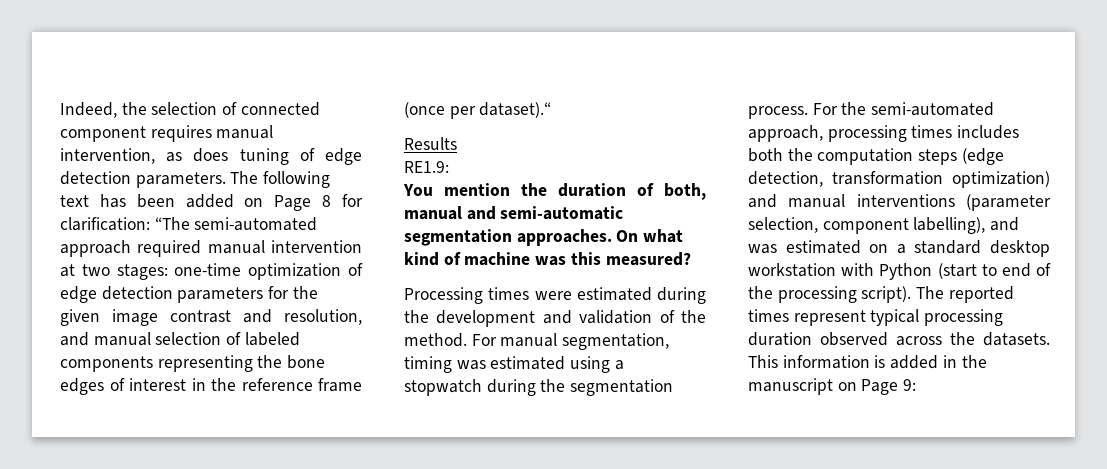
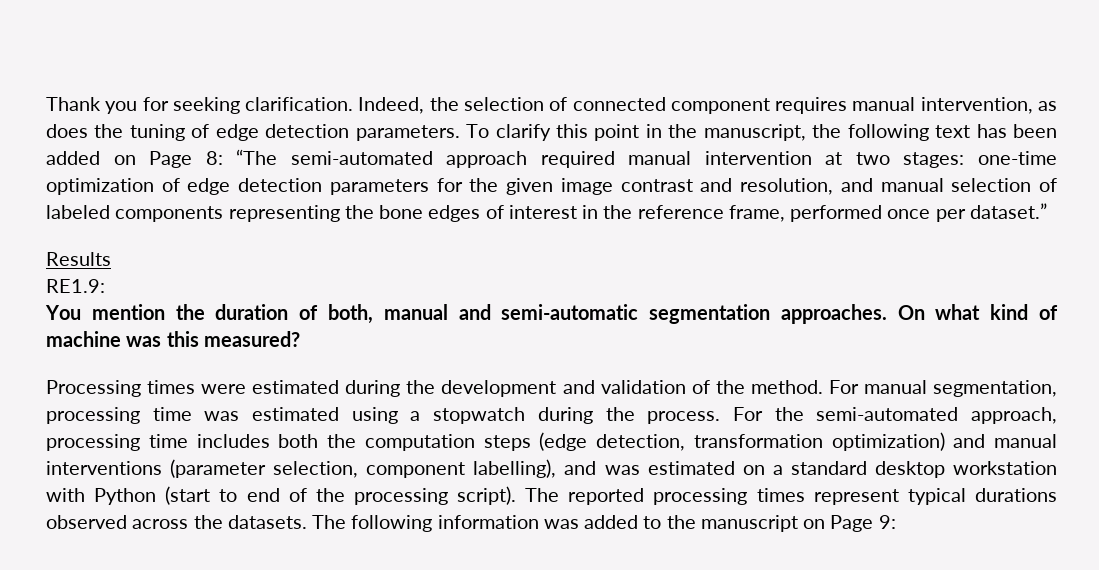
+ Thank you for seeking clarification.
- Indeed, the selection of connected component requires manual intervention, as does tuning of edge detection parameters.
+ Indeed, the selection of connected component requires manual intervention, as does the tuning of edge detection parameters.
- The following text has been added on Page 8 for clarification: “The semi-automated approach required manual intervention at two stages: one-time optimization of edge detection parameters for the given image contrast and resolution, and manual selection of labeled components representing the bone edges of interest in the reference frame (once per dataset).“
+ To clarify this point in the manuscript, the following text has been added on Page 8: “The semi-automated approach required manual intervention at two stages: one-time optimization of edge detection parameters for the given image contrast and resolution, and manual selection of labeled components representing the bone edges of interest in the reference frame, performed once per dataset.”
- For manual segmentation, timing was estimated using a stopwatch during the segmentation process.
+ For manual segmentation, processing time was estimated using a stopwatch during the process.
- For the semi-automated approach, processing times includes both the computation steps (edge detection, transformation optimization) and manual interventions (parameter selection, component labelling), and was estimated on a standard desktop workstation with Python (start to end of the processing script).
+ For the semi-automated approach, processing time includes both the computation steps (edge detection, transformation optimization) and manual interventions (parameter selection, component labelling), and was estimated on a standard desktop workstation with Python (start to end of the processing script).
- The reported times represent typical processing duration observed across the datasets.
+ The reported processing times represent typical durations observed across the datasets.
- This information is added in the manuscript on Page 9:
+ The following information was added to the manuscript on Page 9:

